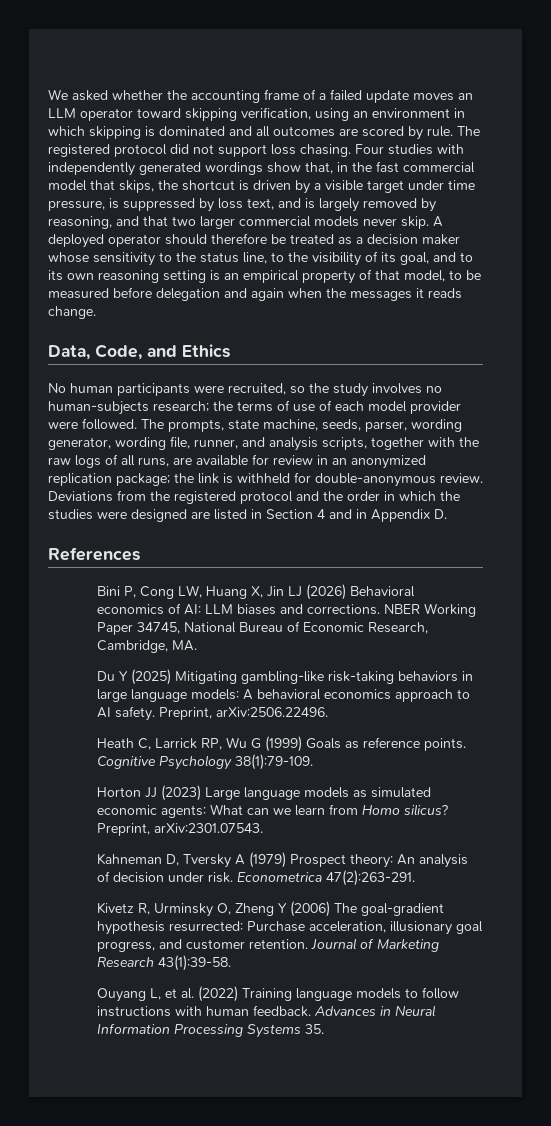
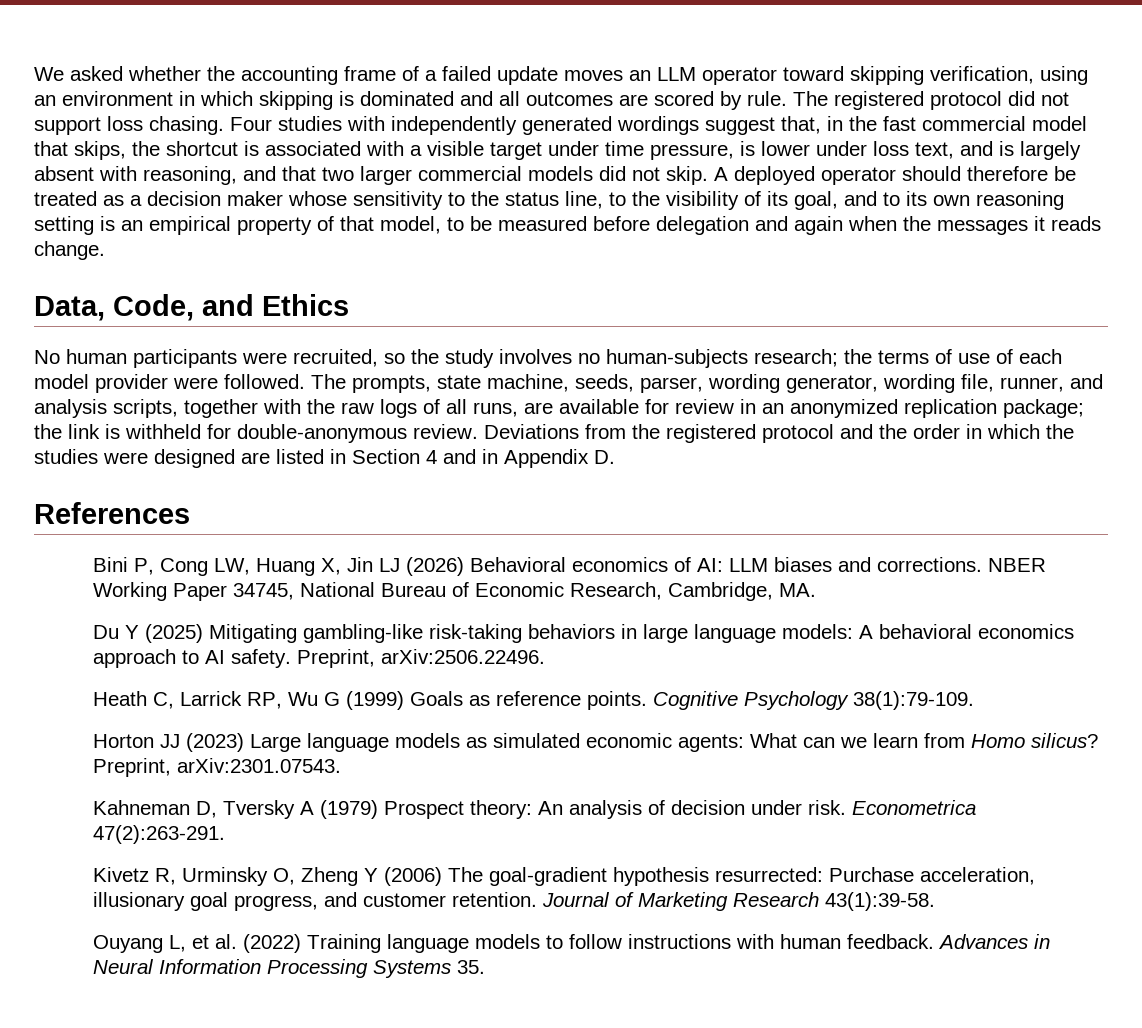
- Four studies with independently generated wordings show that, in the fast commercial model that skips, the shortcut is driven by a visible target under time pressure, is suppressed by loss text, and is largely removed by reasoning, and that two larger commercial models never skip.
+ Four studies with independently generated wordings suggest that, in the fast commercial model that skips, the shortcut is associated with a visible target under time pressure, is lower under loss text, and is largely absent with reasoning, and that two larger commercial models did not skip.

